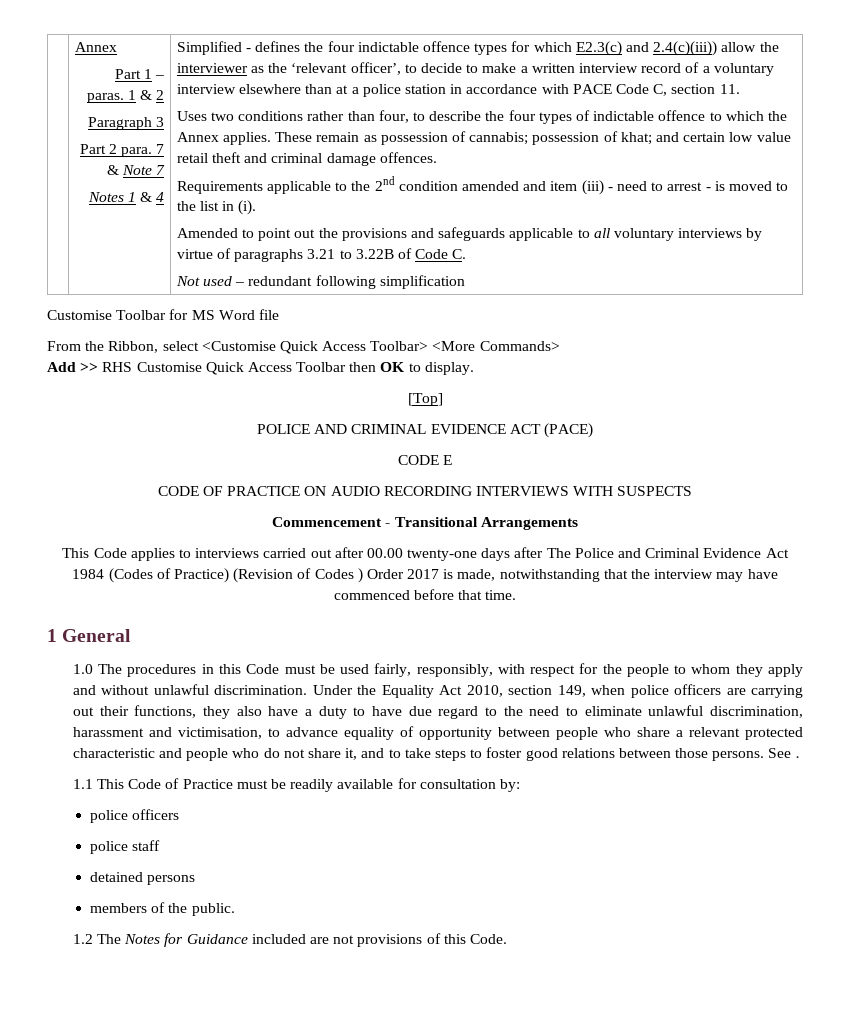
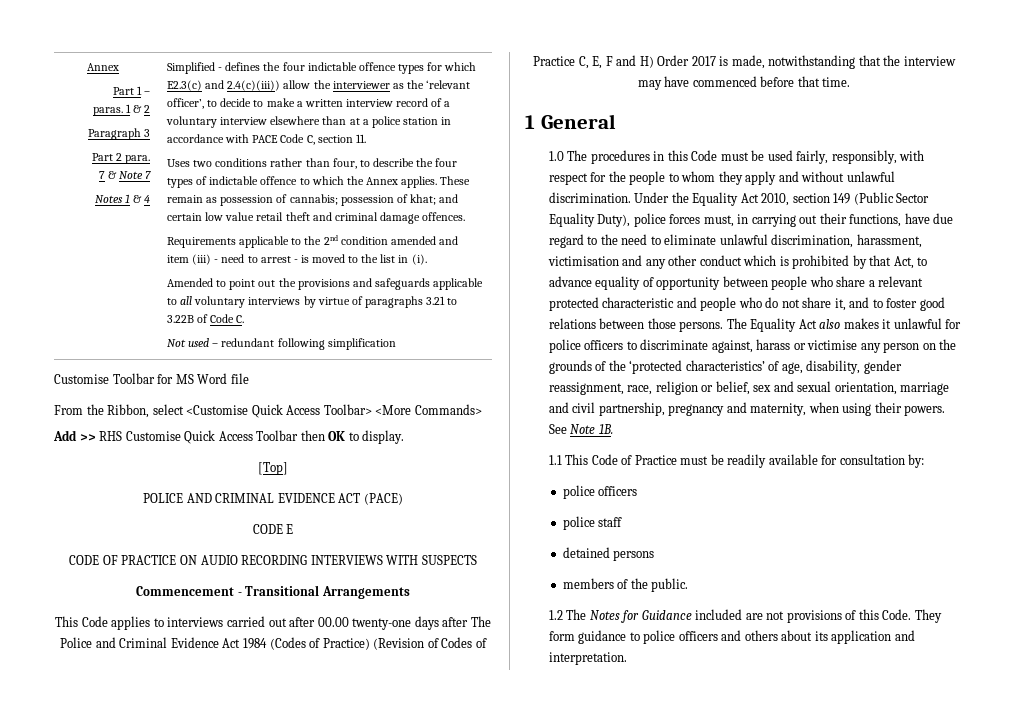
- This Code applies to interviews carried out after 00.00 twenty-one days after The Police and Criminal Evidence Act 1984 (Codes of Practice) (Revision of Codes ) Order 2017 is made, notwithstanding that the interview may have commenced before that time.
+ This Code applies to interviews carried out after 00.00 twenty-one days after The Police and Criminal Evidence Act 1984 (Codes of Practice) (Revision of Codes of Practice C, E, F and H) Order 2017 is made, notwithstanding that the interview may have commenced before that time.
- Under the Equality Act 2010, section 149, when police officers are carrying out their functions, they also have a duty to have due regard to the need to eliminate unlawful discrimination, harassment and victimisation, to advance equality of opportunity between people who share a relevant protected characteristic and people who do not share it, and to take steps to foster good relations between those persons.
+ Under the Equality Act 2010, section 149 (Public Sector Equality Duty), police forces must, in carrying out their functions, have due regard to the need to eliminate unlawful discrimination, harassment, victimisation and any other conduct which is prohibited by that Act, to advance equality of opportunity between people who share a relevant protected characteristic and people who do not share it, and to foster good relations between those persons.
- See .
+ The Equality Act also makes it unlawful for police officers to discriminate against, harass or victimise any person on the grounds of the ‘protected characteristics’ of age, disability, gender reassignment, race, religion or belief, sex and sexual orientation, marriage and civil partnership, pregnancy and maternity, when using their powers. See Note 1B.
+ They form guidance to police officers and others about its application and interpretation.

